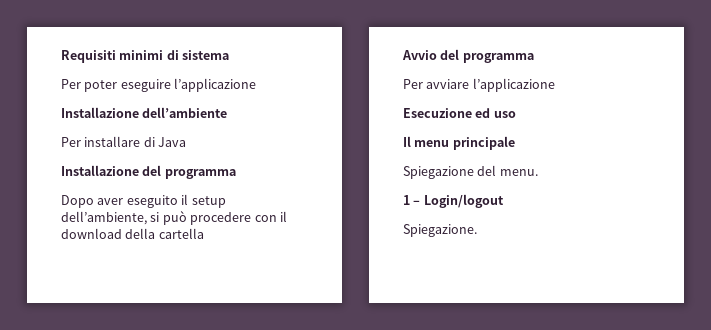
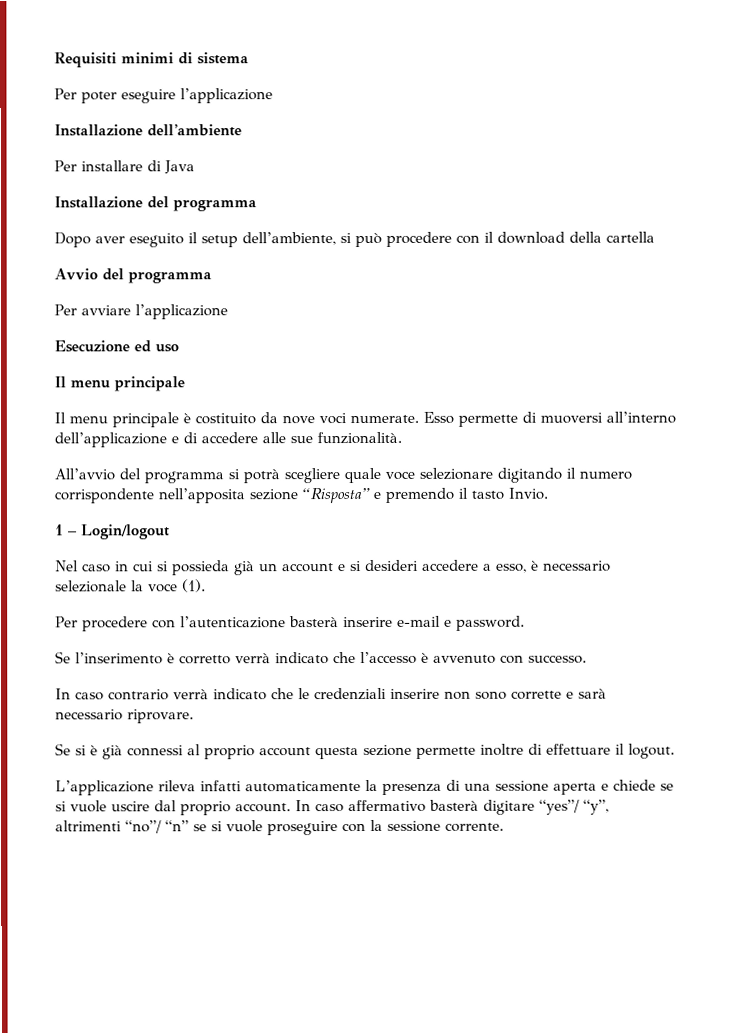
- Spiegazione del menu.
+ Il menu principale è costituito da nove voci numerate. Esso permette di muoversi all’interno dell’applicazione e di accedere alle sue funzionalità.
+ All’avvio del programma si potrà scegliere quale voce selezionare digitando il numero corrispondente nell’apposita sezione “Risposta” e premendo il tasto Invio.
  1 – Login/logout
- Spiegazione.
+ Nel caso in cui si possieda già un account e si desideri accedere a esso, è necessario selezionale la voce (1).
+ Per procedere con l’autenticazione basterà inserire e-mail e password.
+ Se l’inserimento è corretto verrà indicato che l’accesso è avvenuto con successo.
+ In caso contrario verrà indicato che le credenziali inserire non sono corrette e sarà necessario riprovare.
+ Se si è già connessi al proprio account questa sezione permette inoltre di effettuare il logout.
+ L’applicazione rileva infatti automaticamente la presenza di una sessione aperta e chiede se si vuole uscire dal proprio account. In caso affermativo basterà digitare “yes”/ “y”, altrimenti “no”/ “n” se si vuole proseguire con la sessione corrente.

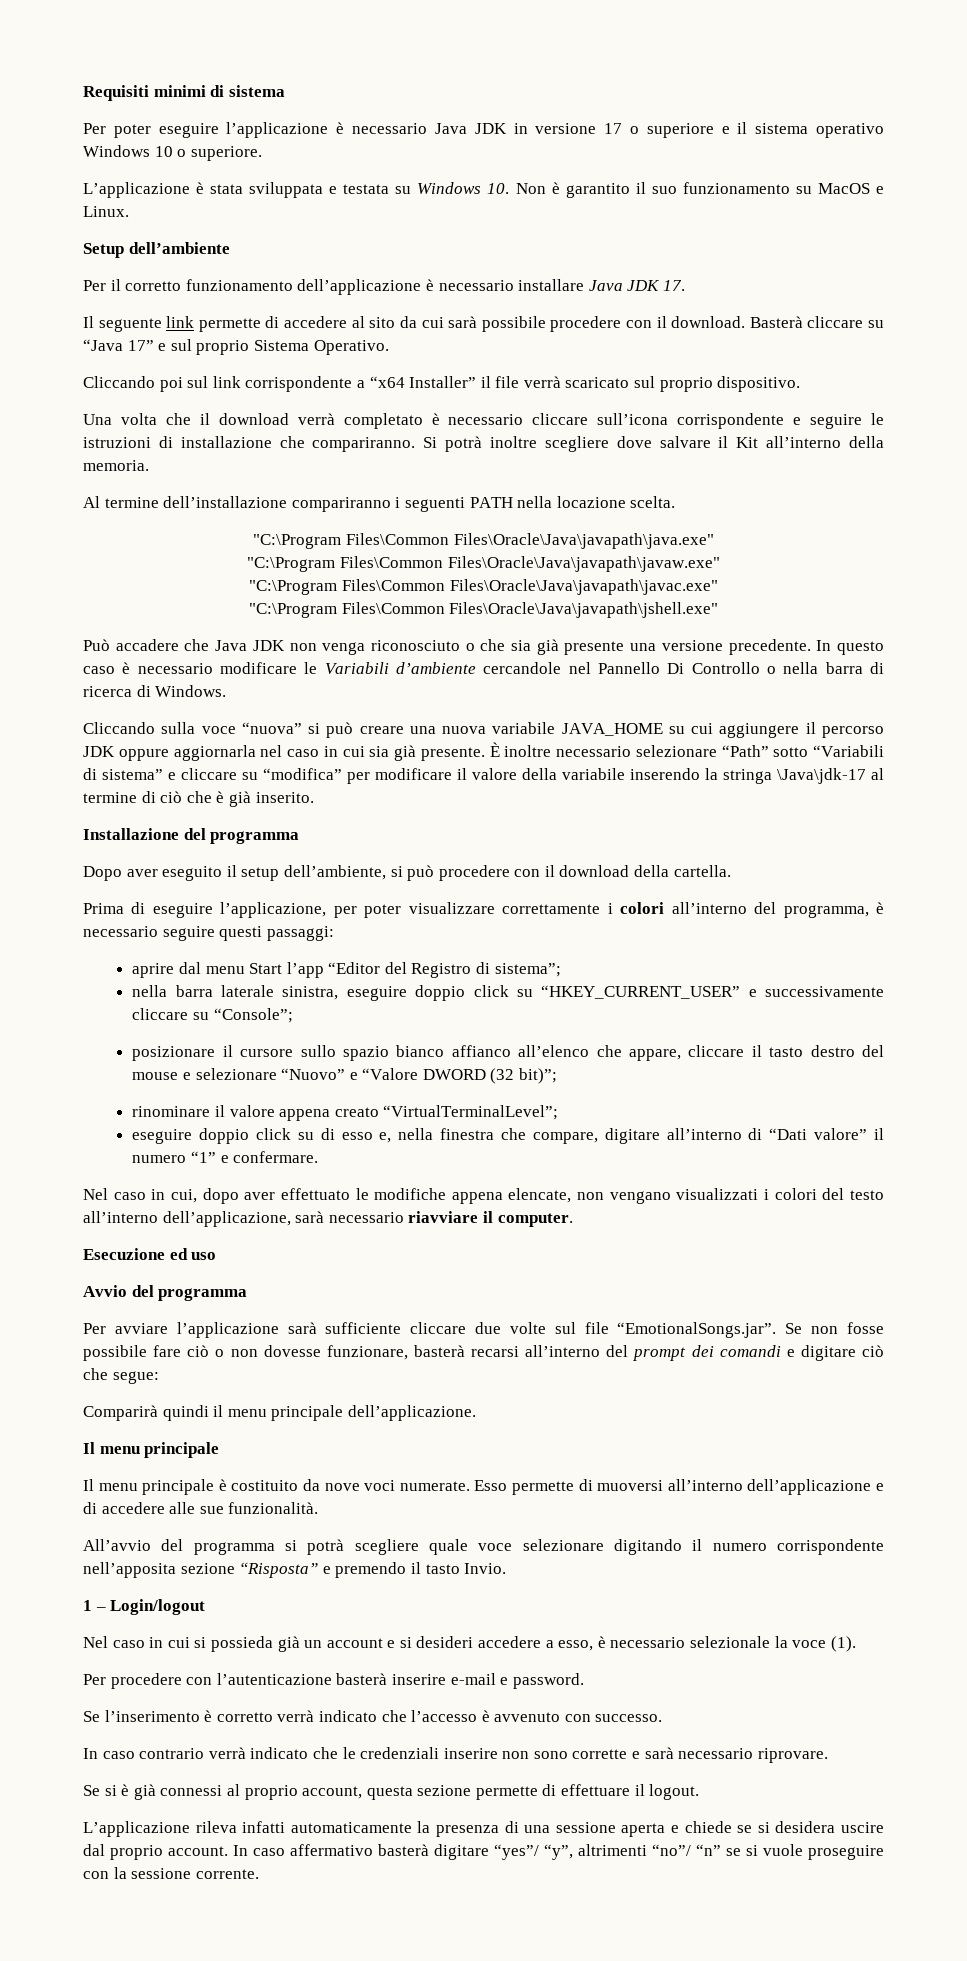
- Per poter eseguire l’applicazione
- Installazione dell’ambiente
- Per installare di Java
+ Per poter eseguire l’applicazione è necessario Java JDK in versione 17 o superiore e il sistema operativo Windows 10 o superiore.
+ L’applicazione è stata sviluppata e testata su Windows 10. Non è garantito il suo funzionamento su MacOS e Linux.
+ Setup dell’ambiente
+ Per il corretto funzionamento dell’applicazione è necessario installare Java JDK 17.
+ Il seguente link permette di accedere al sito da cui sarà possibile procedere con il download. Basterà cliccare su “Java 17” e sul proprio Sistema Operativo.
+ Cliccando poi sul link corrispondente a “x64 Installer” il file verrà scaricato sul proprio dispositivo.
+ Una volta che il download verrà completato è necessario cliccare sull’icona corrispondente e seguire le istruzioni di installazione che compariranno. Si potrà inoltre scegliere dove salvare il Kit all’interno della memoria.
+ Al termine dell’installazione compariranno i seguenti PATH nella locazione scelta.
+ "C:\Program Files\Common Files\Oracle\Java\javapath\java.exe"
+ "C:\Program Files\Common Files\Oracle\Java\javapath\javaw.exe"
+ "C:\Program Files\Common Files\Oracle\Java\javapath\javac.exe"
+ "C:\Program Files\Common Files\Oracle\Java\javapath\jshell.exe"
+ Può accadere che Java JDK non venga riconosciuto o che sia già presente una versione precedente. In questo caso è necessario modificare le Variabili d’ambiente cercandole nel Pannello Di Controllo o nella barra di ricerca di Windows.
+ Cliccando sulla voce “nuova” si può creare una nuova variabile JAVA_HOME su cui aggiungere il percorso JDK oppure aggiornarla nel caso in cui sia già presente. È inoltre necessario selezionare “Path” sotto “Variabili di sistema” e cliccare su “modifica” per modificare il valore della variabile inserendo la stringa \Java\jdk-17 al termine di ciò che è già inserito.
- Dopo aver eseguito il setup dell’ambiente, si può procedere con il download della cartella
+ Dopo aver eseguito il setup dell’ambiente, si può procedere con il download della cartella.
+ Prima di eseguire l’applicazione, per poter visualizzare correttamente i colori all’interno del programma, è necessario seguire questi passaggi:
+ aprire dal menu Start l’app “Editor del Registro di sistema”;
+ nella barra laterale sinistra, eseguire doppio click su “HKEY_CURRENT_USER” e successivamente cliccare su “Console”;
+ posizionare il cursore sullo spazio bianco affianco all’elenco che appare, cliccare il tasto destro del mouse e selezionare “Nuovo” e “Valore DWORD (32 bit)”;
+ rinominare il valore appena creato “VirtualTerminalLevel”;
+ eseguire doppio click su di esso e, nella finestra che compare, digitare all’interno di “Dati valore” il numero “1” e confermare.
+ Nel caso in cui, dopo aver effettuato le modifiche appena elencate, non vengano visualizzati i colori del testo all’interno dell’applicazione, sarà necessario riavviare il computer.
+ Esecuzione ed uso
- Per avviare l’applicazione
- Esecuzione ed uso
+ Per avviare l’applicazione sarà sufficiente cliccare due volte sul file “EmotionalSongs.jar”. Se non fosse possibile fare ciò o non dovesse funzionare, basterà recarsi all’interno del prompt dei comandi e digitare ciò che segue:
+ Comparirà quindi il menu principale dell’applicazione.
- Se si è già connessi al proprio account questa sezione permette inoltre di effettuare il logout.
+ Se si è già connessi al proprio account, questa sezione permette di effettuare il logout.
- L’applicazione rileva infatti automaticamente la presenza di una sessione aperta e chiede se si vuole uscire dal proprio account.
+ L’applicazione rileva infatti automaticamente la presenza di una sessione aperta e chiede se si desidera uscire dal proprio account.

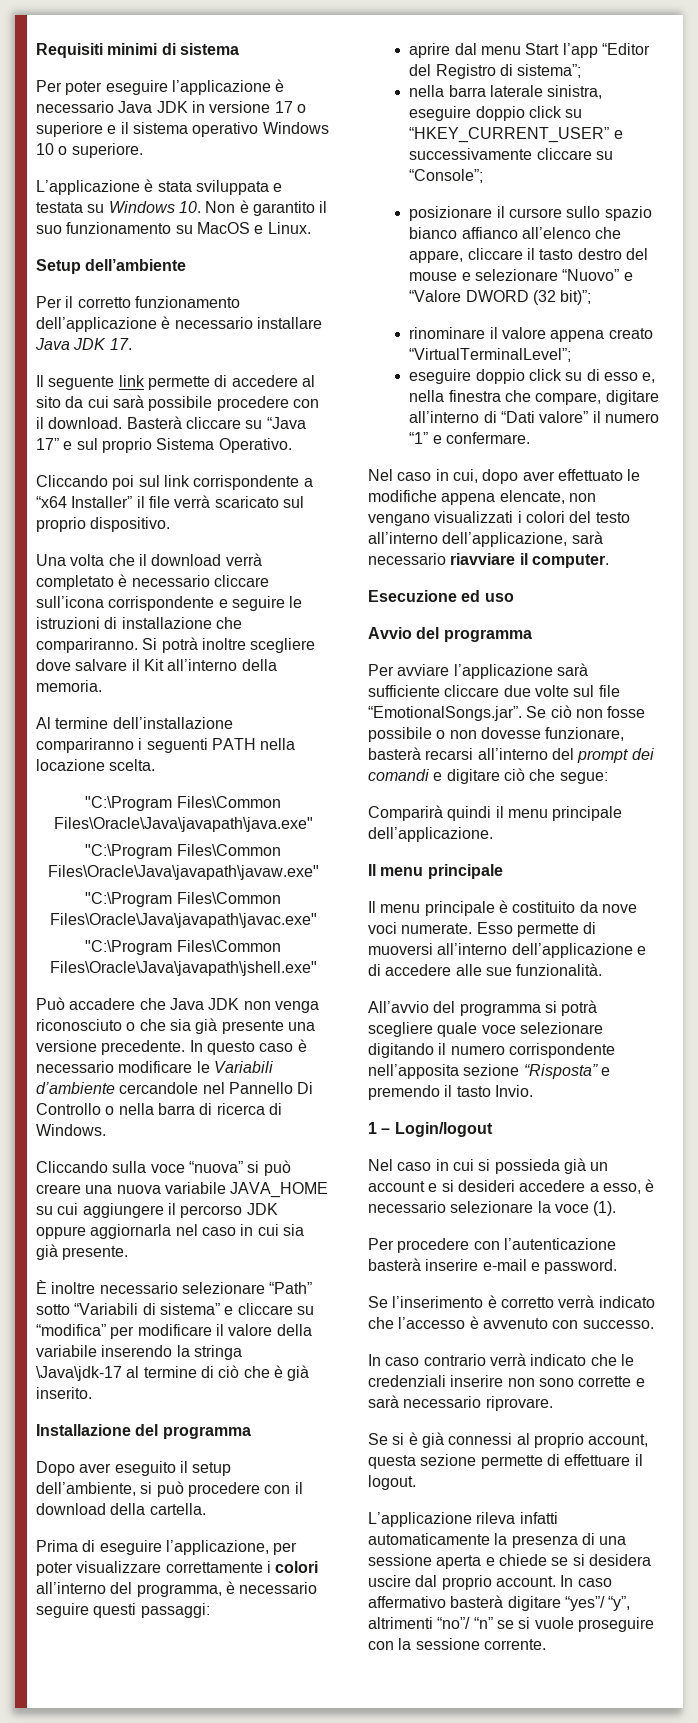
- Cliccando sulla voce “nuova” si può creare una nuova variabile JAVA_HOME su cui aggiungere il percorso JDK oppure aggiornarla nel caso in cui sia già presente. È inoltre necessario selezionare “Path” sotto “Variabili di sistema” e cliccare su “modifica” per modificare il valore della variabile inserendo la stringa \Java\jdk-17 al termine di ciò che è già inserito.
+ Cliccando sulla voce “nuova” si può creare una nuova variabile JAVA_HOME su cui aggiungere il percorso JDK oppure aggiornarla nel caso in cui sia già presente.
+ È inoltre necessario selezionare “Path” sotto “Variabili di sistema” e cliccare su “modifica” per modificare il valore della variabile inserendo la stringa \Java\jdk-17 al termine di ciò che è già inserito.
- Per avviare l’applicazione sarà sufficiente cliccare due volte sul file “EmotionalSongs.jar”. Se non fosse possibile fare ciò o non dovesse funzionare, basterà recarsi all’interno del prompt dei comandi e digitare ciò che segue:
+ Per avviare l’applicazione sarà sufficiente cliccare due volte sul file “EmotionalSongs.jar”. Se ciò non fosse possibile o non dovesse funzionare, basterà recarsi all’interno del prompt dei comandi e digitare ciò che segue:
- Nel caso in cui si possieda già un account e si desideri accedere a esso, è necessario selezionale la voce (1).
+ Nel caso in cui si possieda già un account e si desideri accedere a esso, è necessario selezionare la voce (1).

